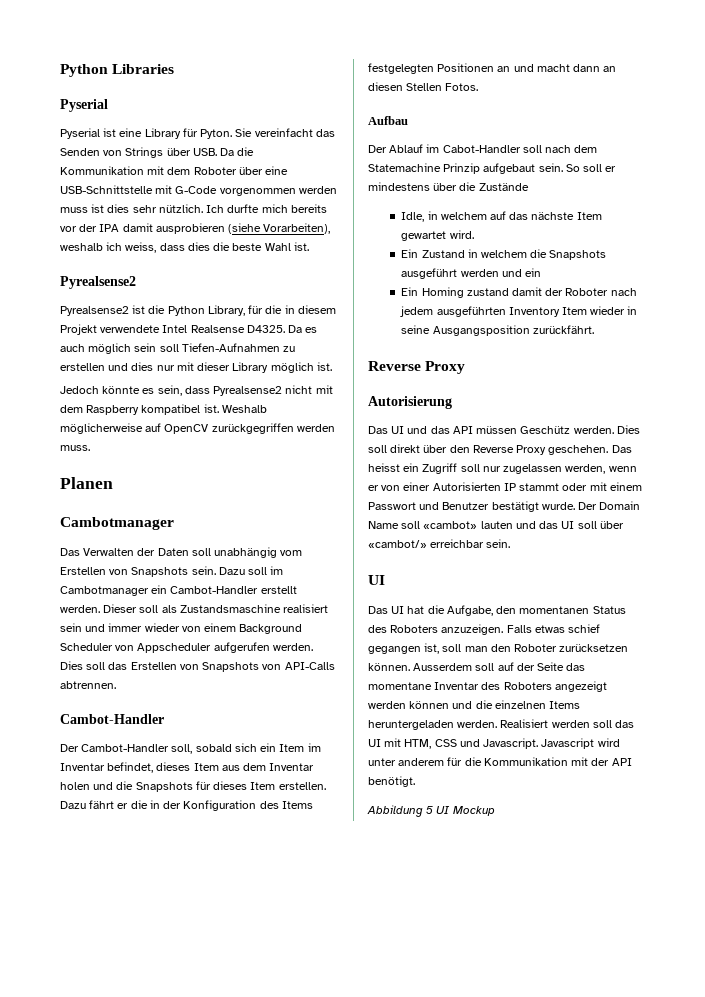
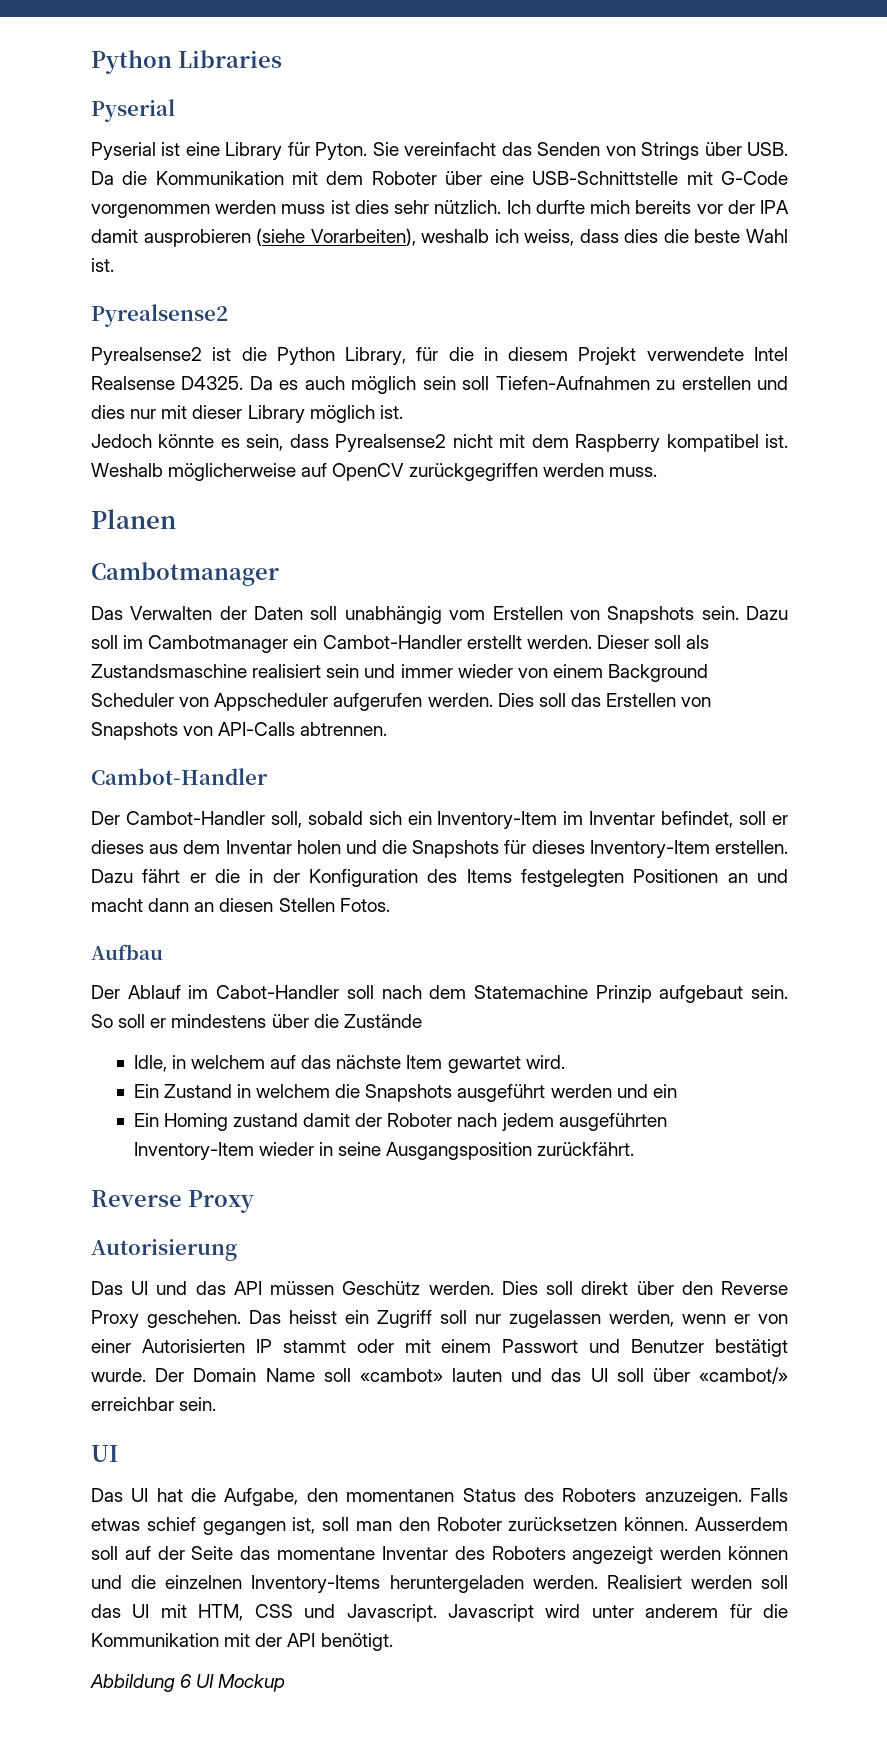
- Der Cambot-Handler soll, sobald sich ein Item im Inventar befindet, dieses Item aus dem Inventar holen und die Snapshots für dieses Item erstellen.
+ Der Cambot-Handler soll, sobald sich ein Inventory-Item im Inventar befindet, soll er dieses aus dem Inventar holen und die Snapshots für dieses Inventory-Item erstellen.
- Ein Homing zustand damit der Roboter nach jedem ausgeführten Inventory Item wieder in seine Ausgangsposition zurückfährt.
+ Ein Homing zustand damit der Roboter nach jedem ausgeführten Inventory-Item wieder in seine Ausgangsposition zurückfährt.
- Ausserdem soll auf der Seite das momentane Inventar des Roboters angezeigt werden können und die einzelnen Items heruntergeladen werden.
+ Ausserdem soll auf der Seite das momentane Inventar des Roboters angezeigt werden können und die einzelnen Inventory-Items heruntergeladen werden.
- Abbildung 5 UI Mockup
+ Abbildung 6 UI Mockup

